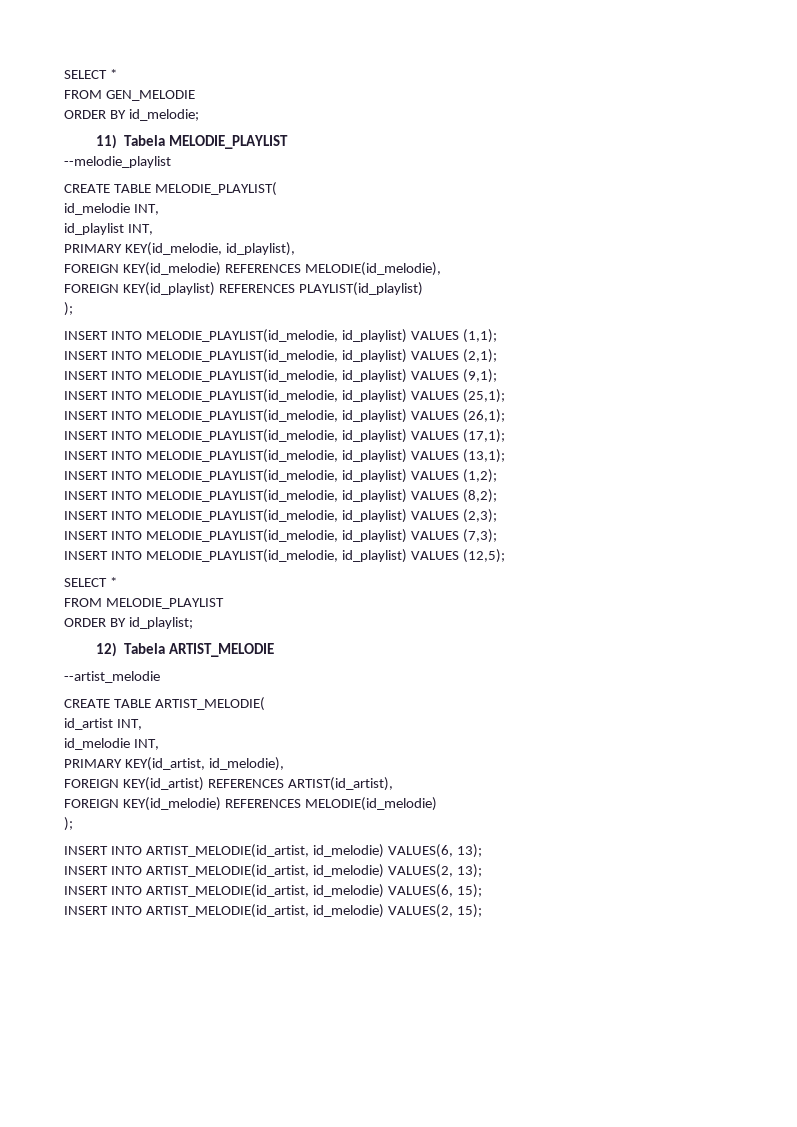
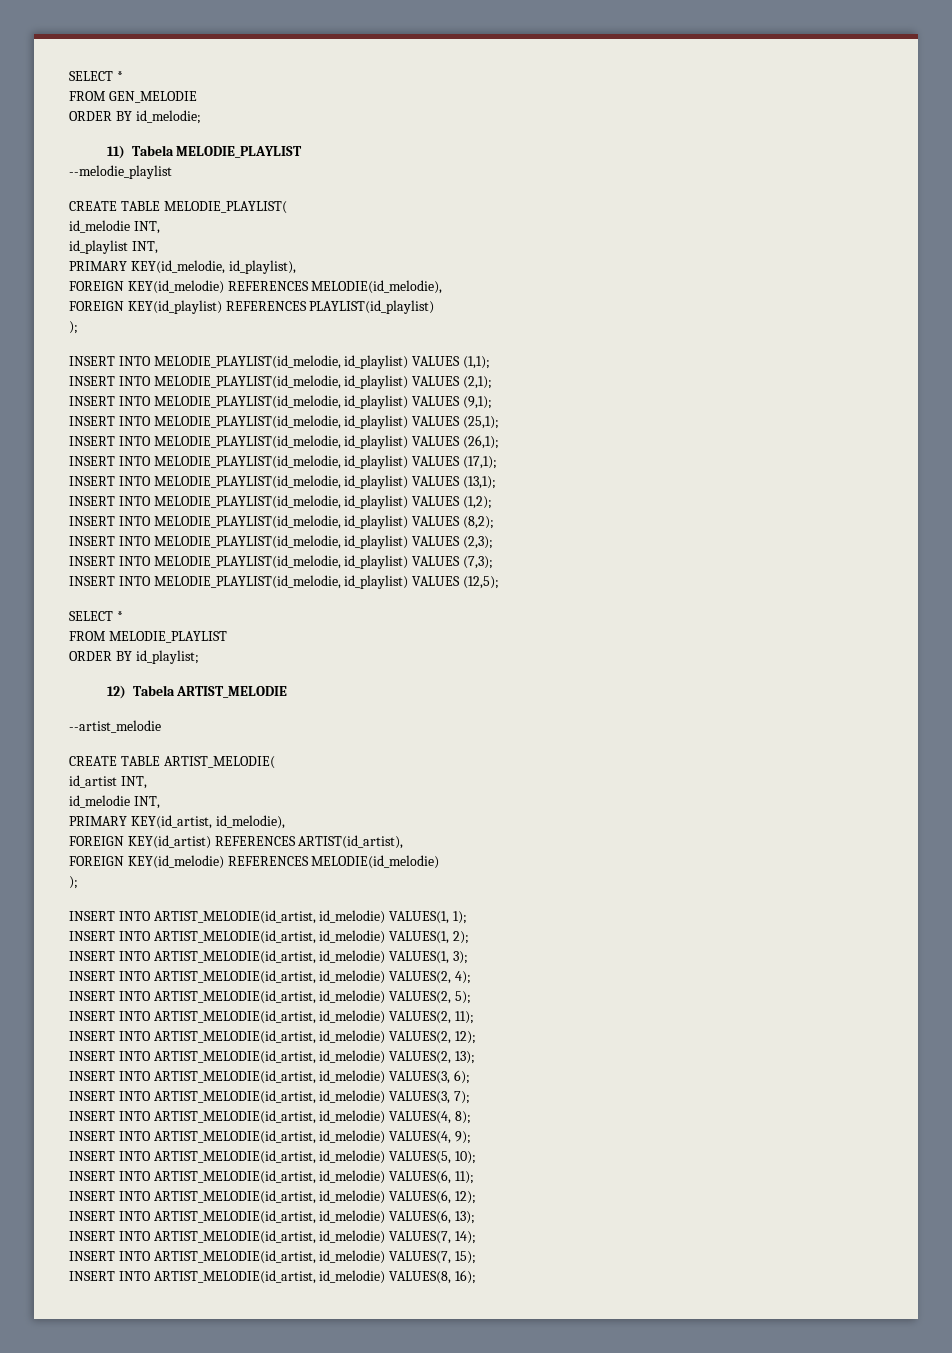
- INSERT INTO ARTIST_MELODIE(id_artist, id_melodie) VALUES(6, 13);
+ INSERT INTO ARTIST_MELODIE(id_artist, id_melodie) VALUES(1, 1);
+ INSERT INTO ARTIST_MELODIE(id_artist, id_melodie) VALUES(1, 2);
+ INSERT INTO ARTIST_MELODIE(id_artist, id_melodie) VALUES(1, 3);
+ INSERT INTO ARTIST_MELODIE(id_artist, id_melodie) VALUES(2, 4);
+ INSERT INTO ARTIST_MELODIE(id_artist, id_melodie) VALUES(2, 5);
+ INSERT INTO ARTIST_MELODIE(id_artist, id_melodie) VALUES(2, 11);
+ INSERT INTO ARTIST_MELODIE(id_artist, id_melodie) VALUES(2, 12);
- INSERT INTO ARTIST_MELODIE(id_artist, id_melodie) VALUES(6, 15);
+ INSERT INTO ARTIST_MELODIE(id_artist, id_melodie) VALUES(3, 6);
+ INSERT INTO ARTIST_MELODIE(id_artist, id_melodie) VALUES(3, 7);
+ INSERT INTO ARTIST_MELODIE(id_artist, id_melodie) VALUES(4, 8);
+ INSERT INTO ARTIST_MELODIE(id_artist, id_melodie) VALUES(4, 9);
+ INSERT INTO ARTIST_MELODIE(id_artist, id_melodie) VALUES(5, 10);
+ INSERT INTO ARTIST_MELODIE(id_artist, id_melodie) VALUES(6, 11);
+ INSERT INTO ARTIST_MELODIE(id_artist, id_melodie) VALUES(6, 12);
+ INSERT INTO ARTIST_MELODIE(id_artist, id_melodie) VALUES(6, 13);
+ INSERT INTO ARTIST_MELODIE(id_artist, id_melodie) VALUES(7, 14);
+ INSERT INTO ARTIST_MELODIE(id_artist, id_melodie) VALUES(7, 15);
- INSERT INTO ARTIST_MELODIE(id_artist, id_melodie) VALUES(2, 15);
+ INSERT INTO ARTIST_MELODIE(id_artist, id_melodie) VALUES(8, 16);

